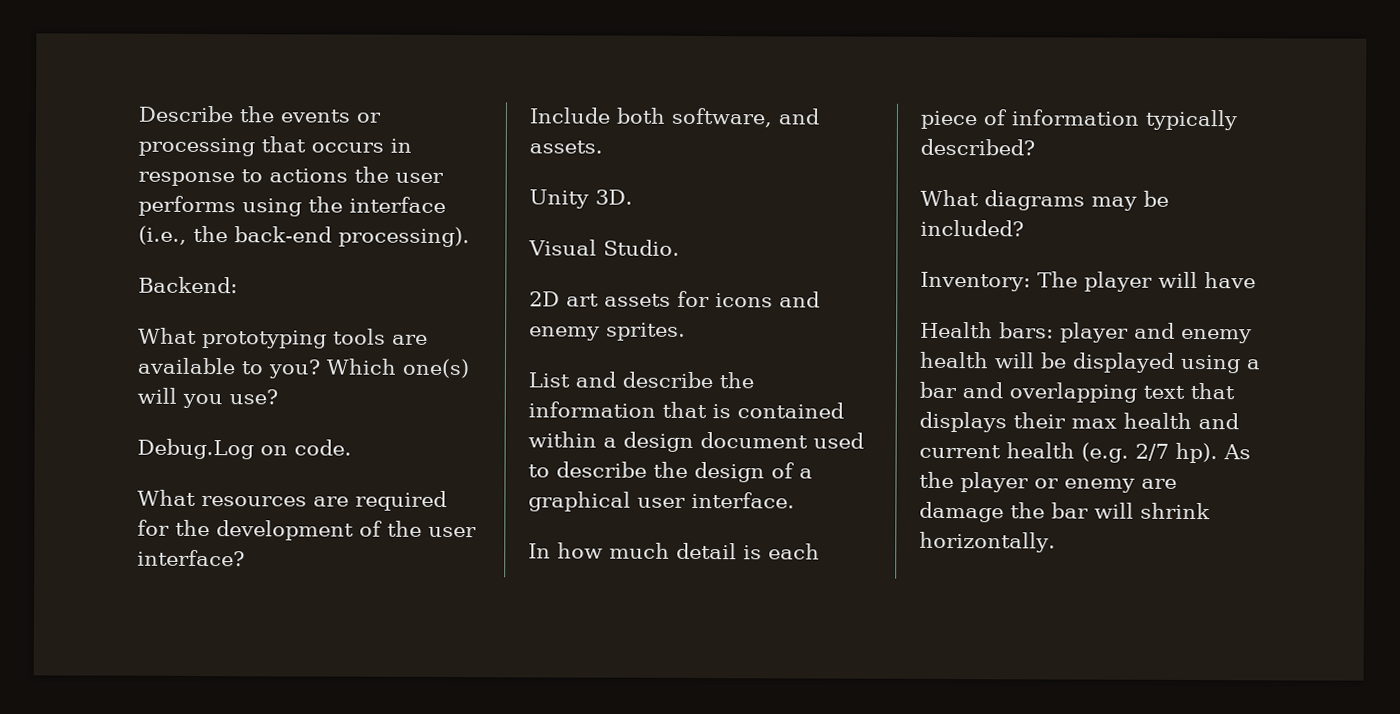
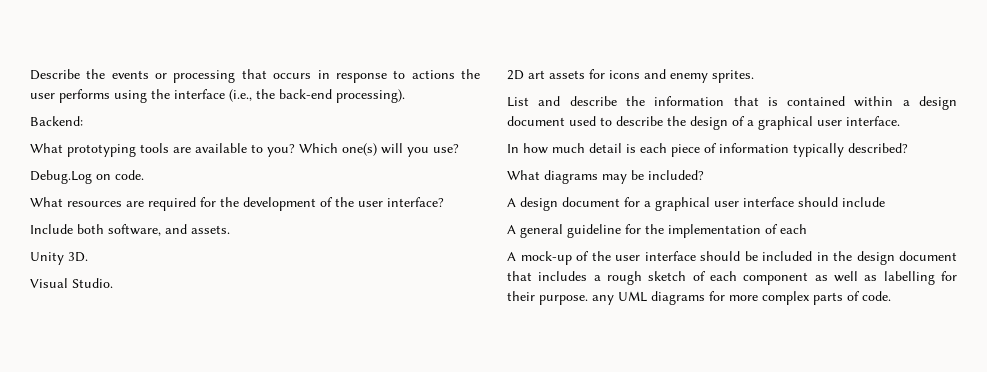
- Inventory: The player will have
- Health bars: player and enemy health will be displayed using a bar and overlapping text that displays their max health and current health (e.g. 2/7 hp). As the player or enemy are damage the bar will shrink horizontally.
+ A design document for a graphical user interface should include
+ A general guideline for the implementation of each
+ A mock-up of the user interface should be included in the design document that includes a rough sketch of each component as well as labelling for their purpose. any UML diagrams for more complex parts of code.

